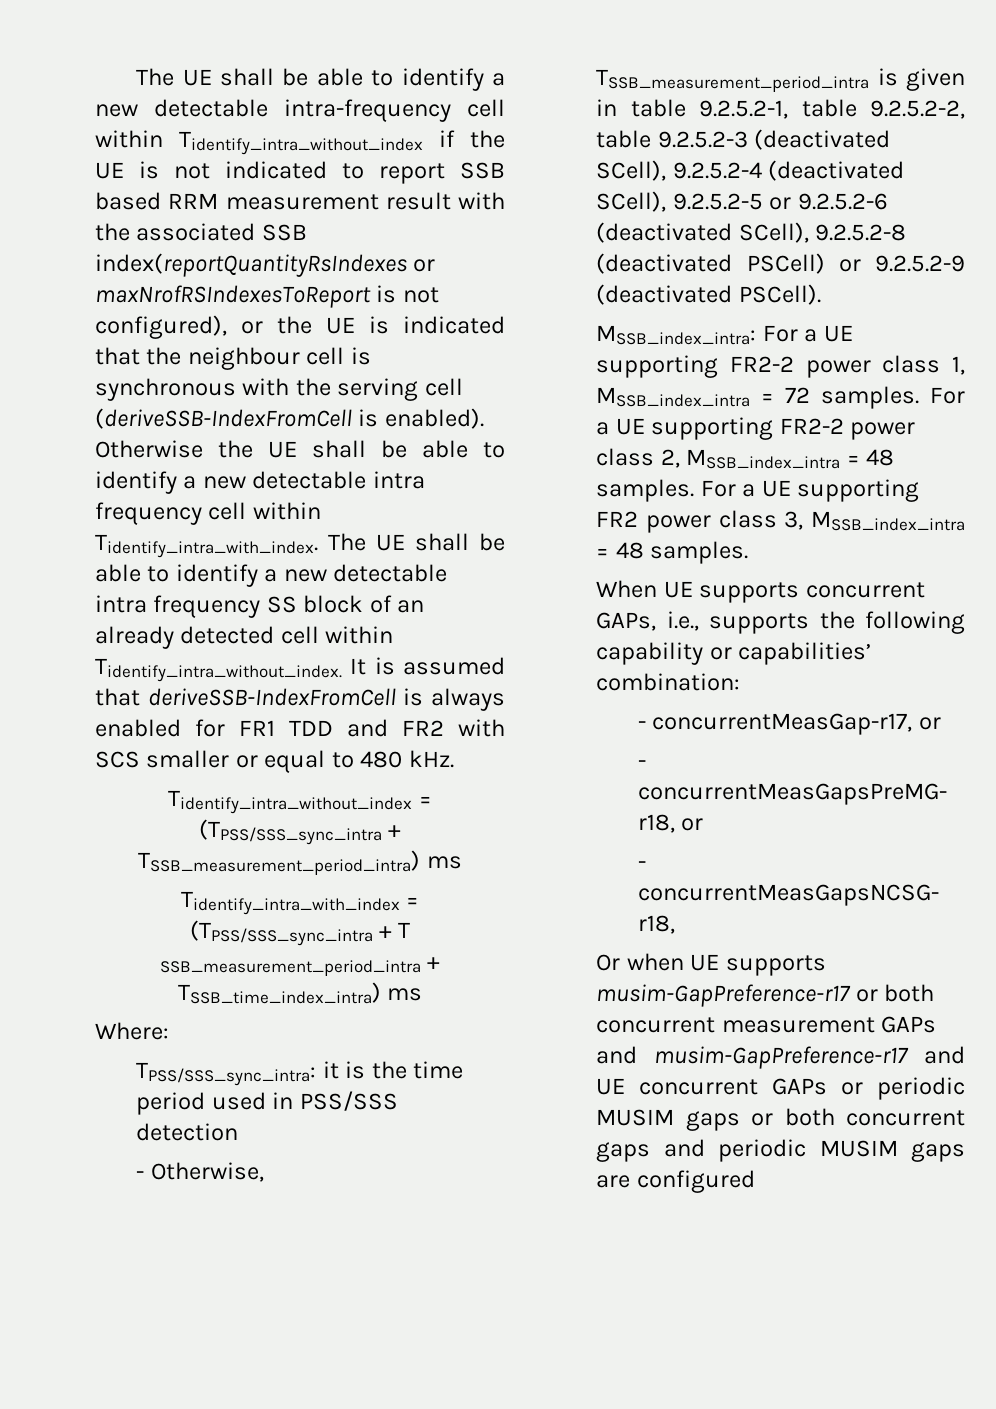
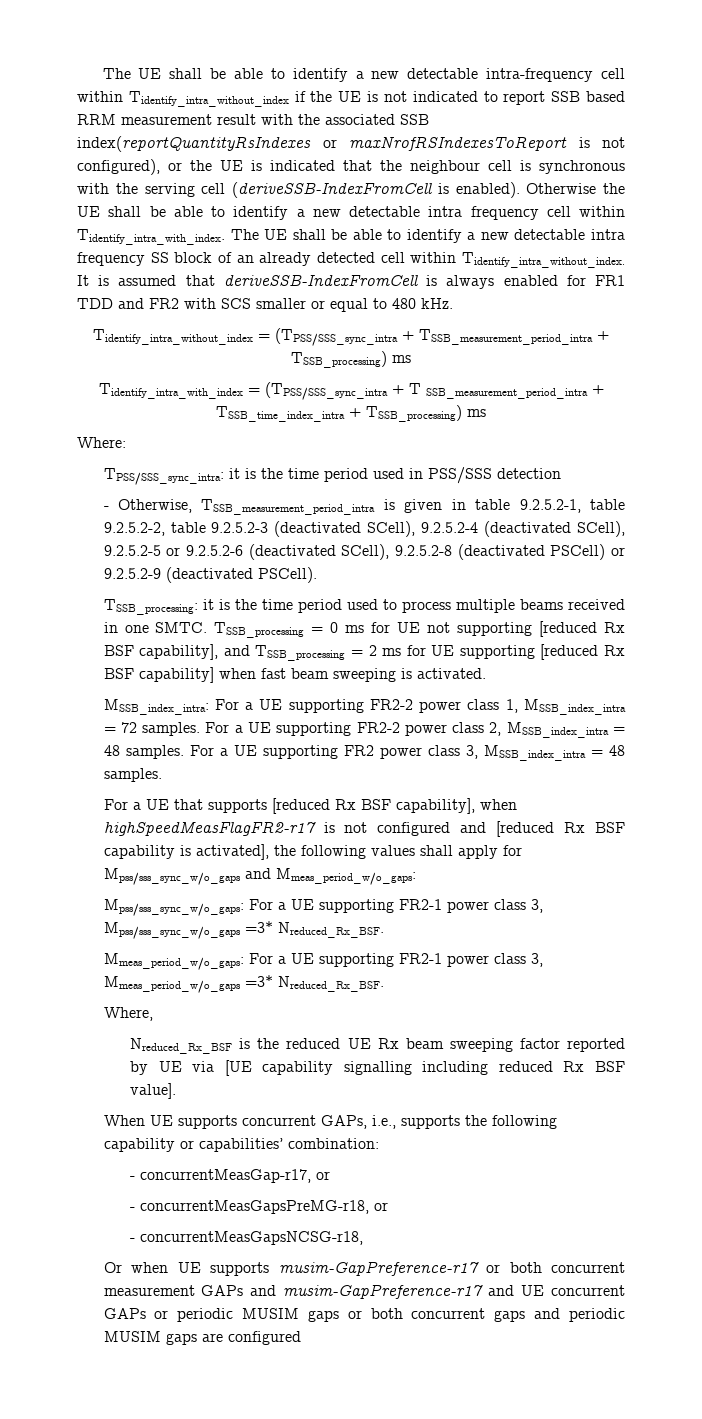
- Tidentify_intra_without_index = (TPSS/SSS_sync_intra + TSSB_measurement_period_intra) ms
+ Tidentify_intra_without_index = (TPSS/SSS_sync_intra + TSSB_measurement_period_intra + TSSB_processing) ms
- Tidentify_intra_with_index = (TPSS/SSS_sync_intra + T SSB_measurement_period_intra + TSSB_time_index_intra) ms
+ Tidentify_intra_with_index = (TPSS/SSS_sync_intra + T SSB_measurement_period_intra + TSSB_time_index_intra + TSSB_processing) ms
+ TSSB_processing: it is the time period used to process multiple beams received in one SMTC. TSSB_processing = 0 ms for UE not supporting [reduced Rx BSF capability], and TSSB_processing = 2 ms for UE supporting [reduced Rx BSF capability] when fast beam sweeping is activated.
+ For a UE that supports [reduced Rx BSF capability], when highSpeedMeasFlagFR2-r17 is not configured and [reduced Rx BSF capability is activated], the following values shall apply for Mpss/sss_sync_w/o_gaps and Mmeas_period_w/o_gaps:
+ Mpss/sss_sync_w/o_gaps: For a UE supporting FR2-1 power class 3, Mpss/sss_sync_w/o_gaps =3* Nreduced_Rx_BSF.
+ Mmeas_period_w/o_gaps: For a UE supporting FR2-1 power class 3, Mmeas_period_w/o_gaps =3* Nreduced_Rx_BSF.
+ Where,
+ Nreduced_Rx_BSF is the reduced UE Rx beam sweeping factor reported by UE via [UE capability signalling including reduced Rx BSF value].

